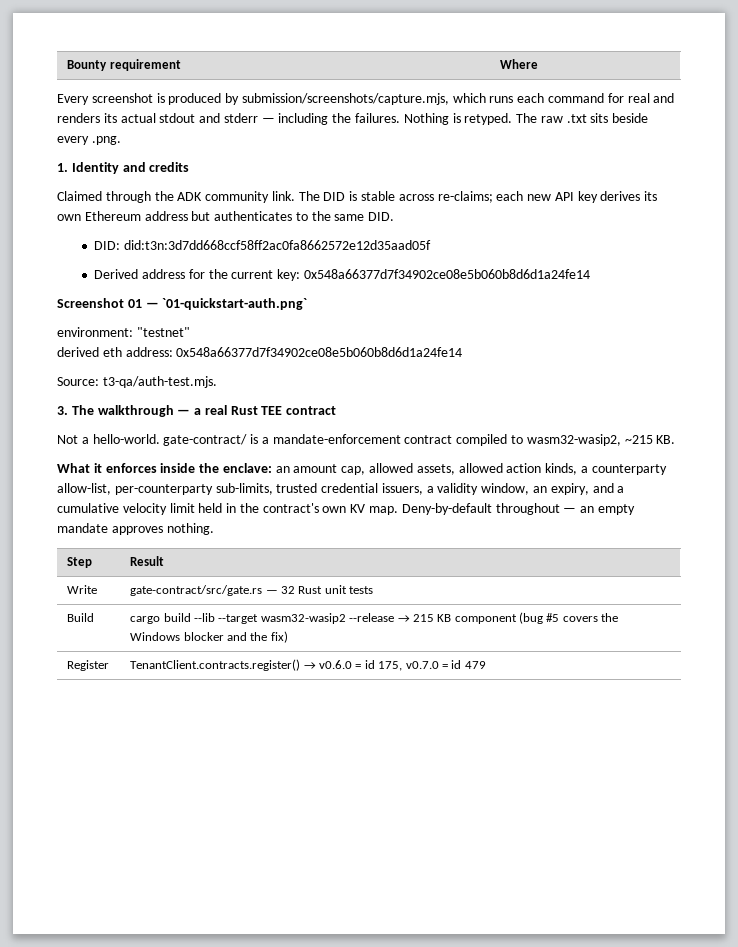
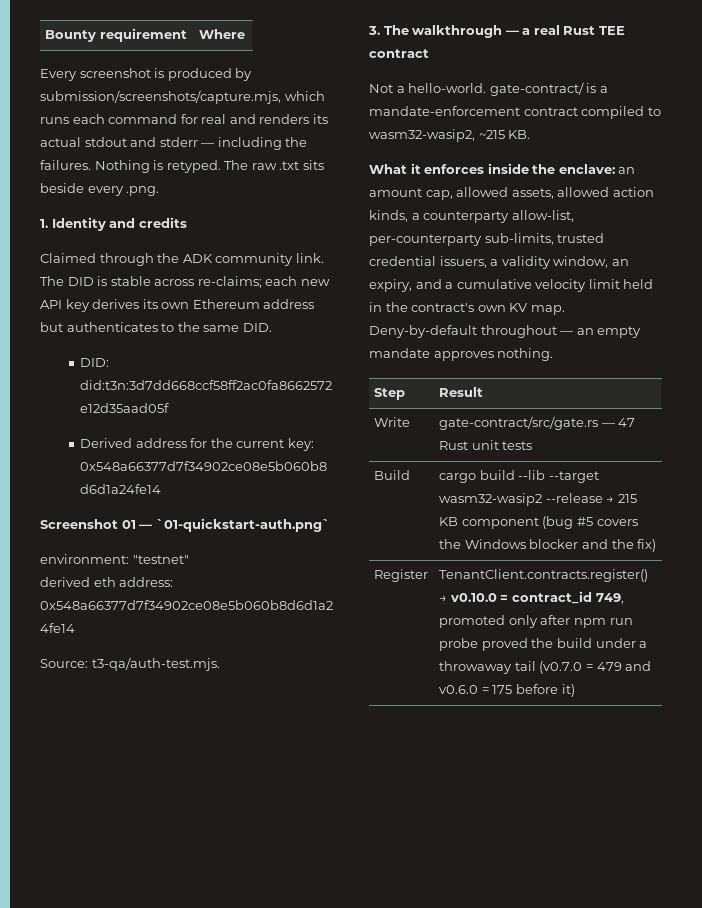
- Write | gate-contract/src/gate.rs — 32 Rust unit tests
+ Write | gate-contract/src/gate.rs — 47 Rust unit tests
- Register | TenantClient.contracts.register() → v0.6.0 = id 175, v0.7.0 = id 479
+ Register | TenantClient.contracts.register() → v0.10.0 = contract_id 749, promoted only after npm run probe proved the build under a throwaway tail (v0.7.0 = 479 and v0.6.0 = 175 before it)

